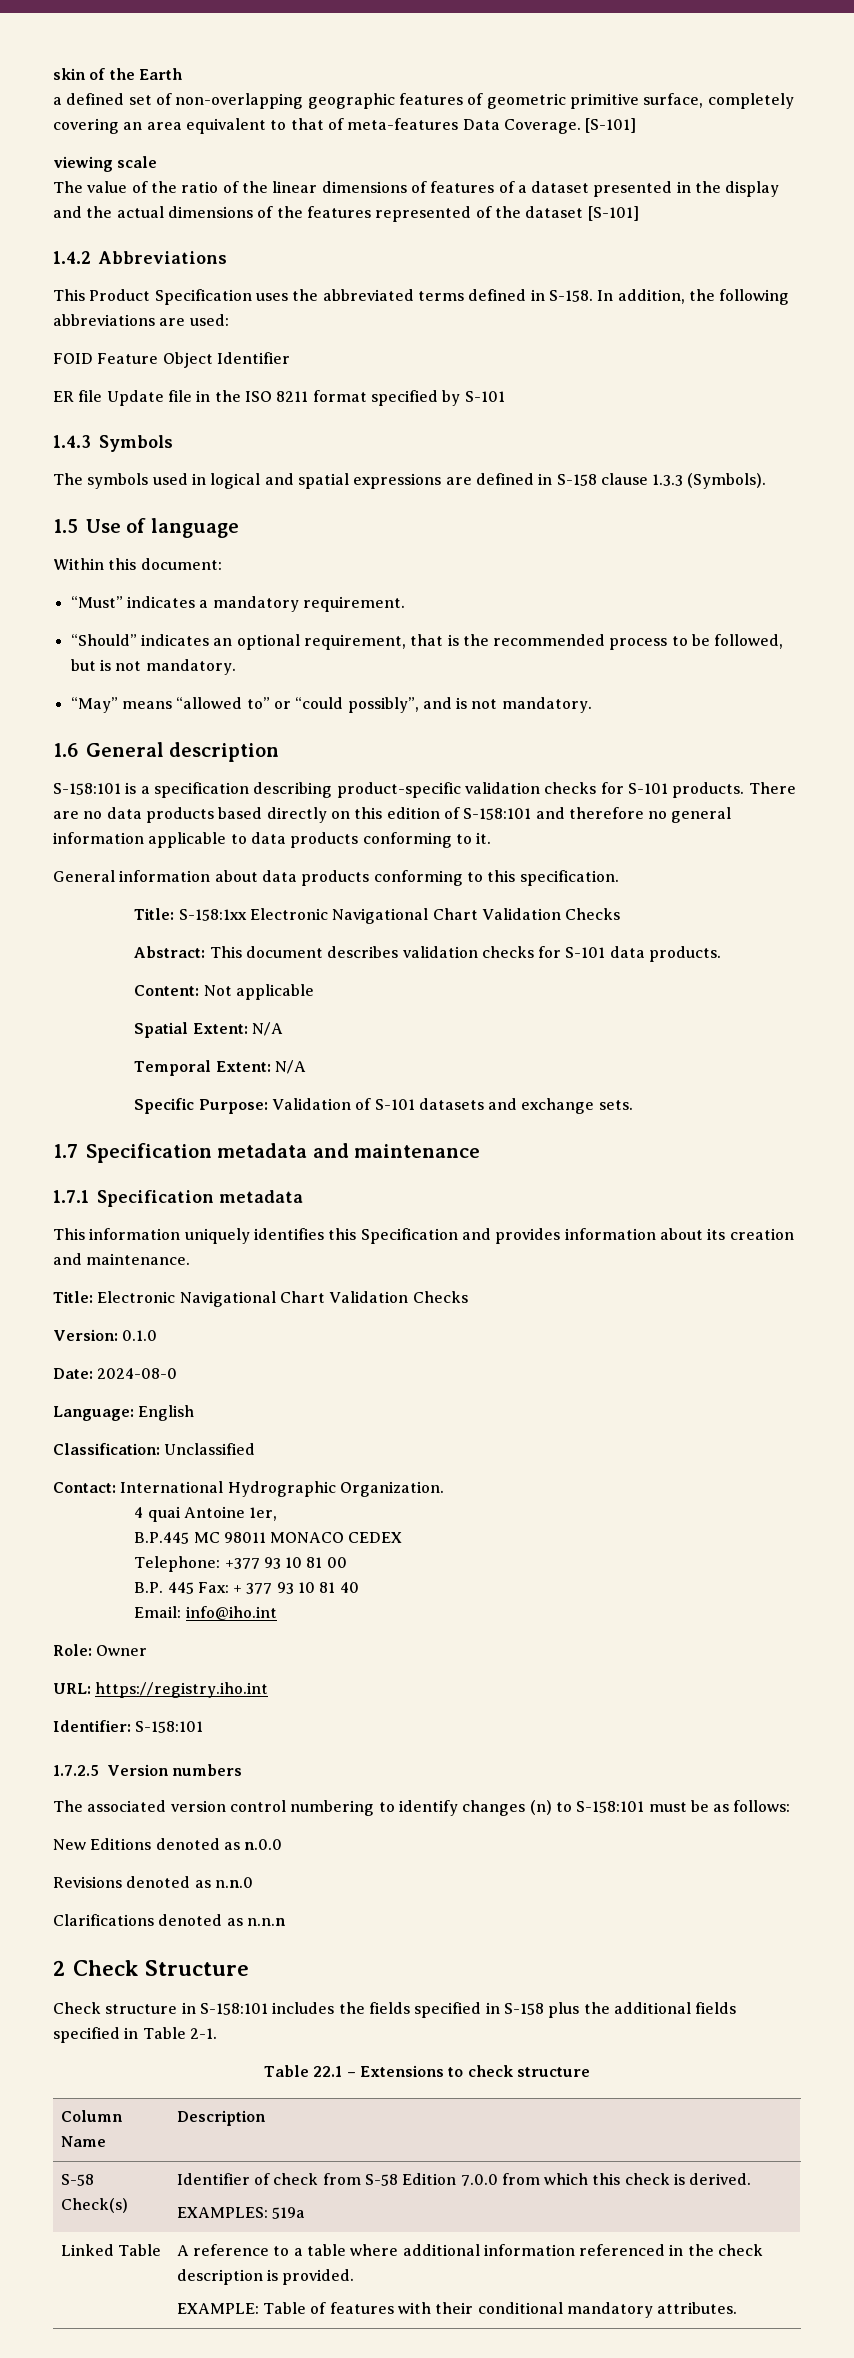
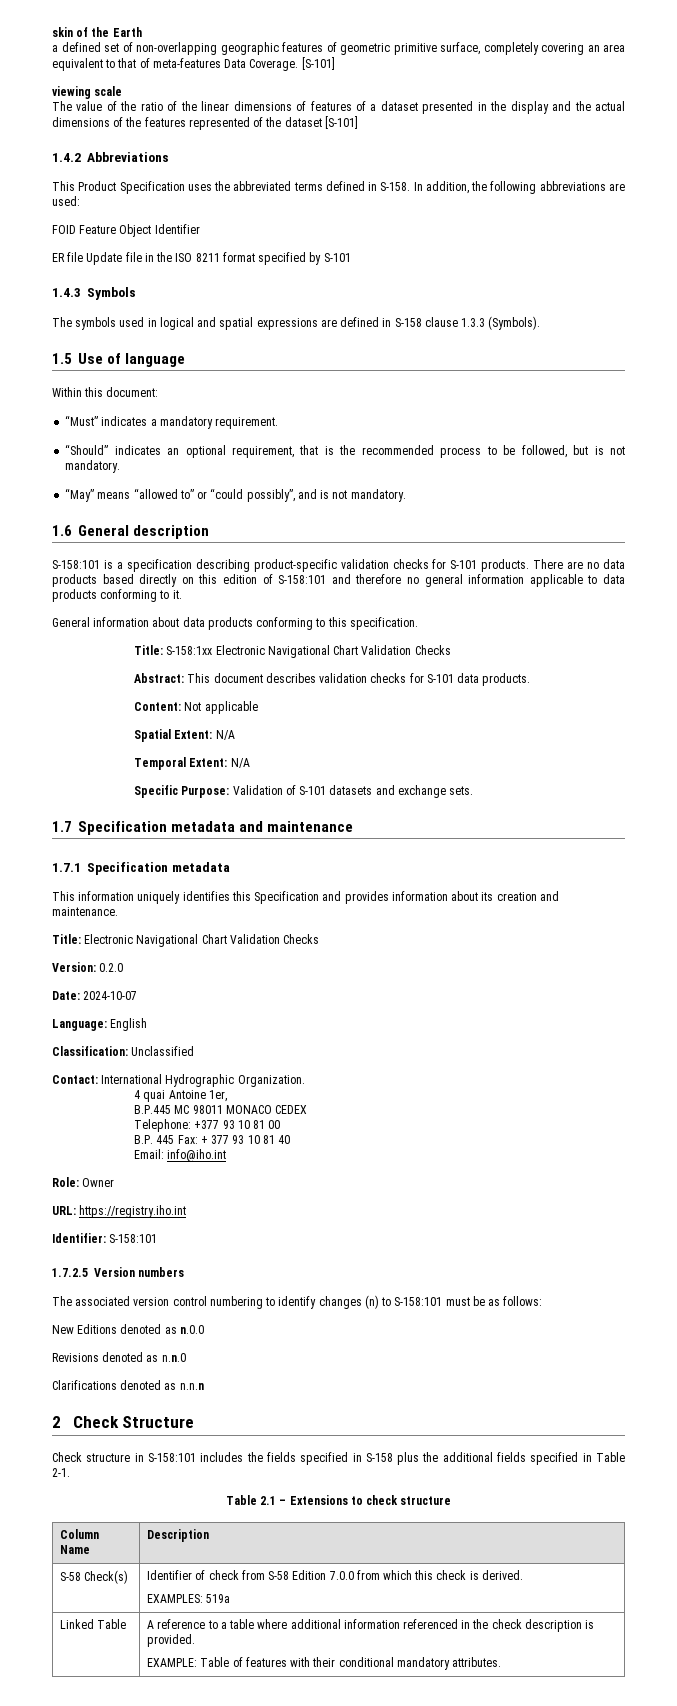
- Version: 0.1.0
+ Version: 0.2.0
- Date: 2024-08-0
+ Date: 2024-10-07
- Table 22.1 – Extensions to check structure
+ Table 2.1 – Extensions to check structure

